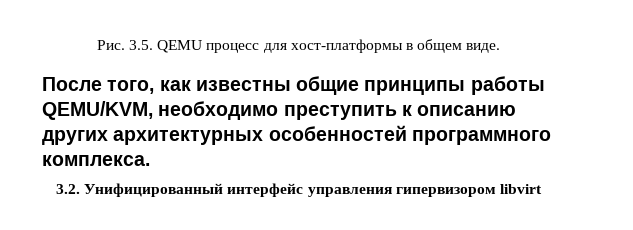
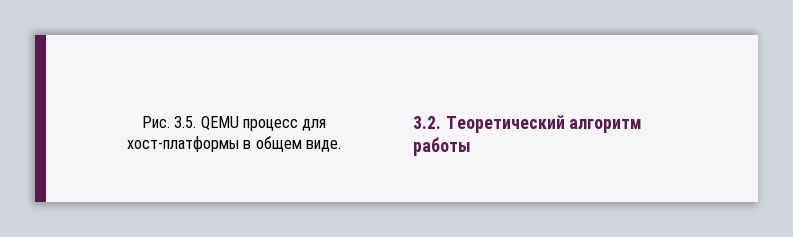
- После того, как известны общие принципы работы QEMU/KVM, необходимо преступить к описанию других архитектурных особенностей программного комплекса.
- 3.2. Унифицированный интерфейс управления гипервизором libvirt
+ 3.2. Теоретический алгоритм работы

